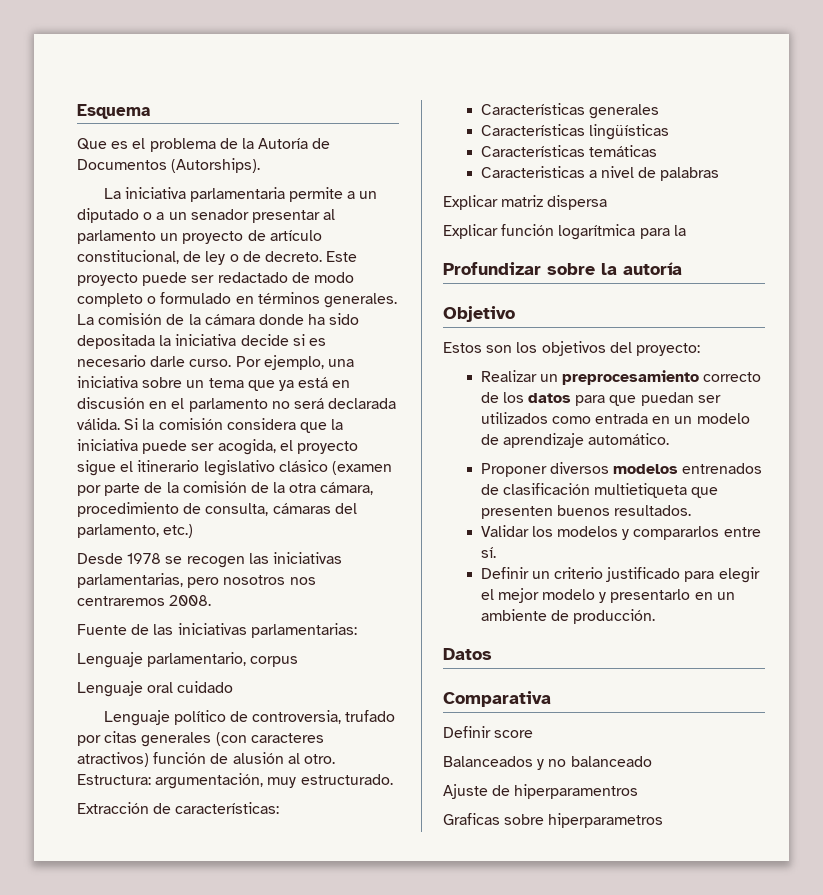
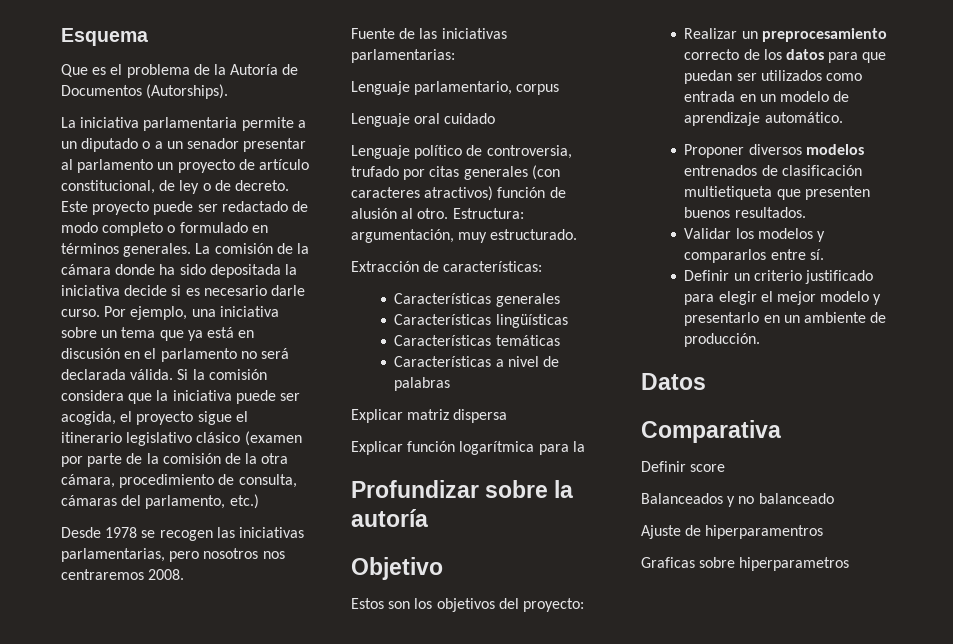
- Caracteristicas a nivel de palabras
+ Características a nivel de palabras

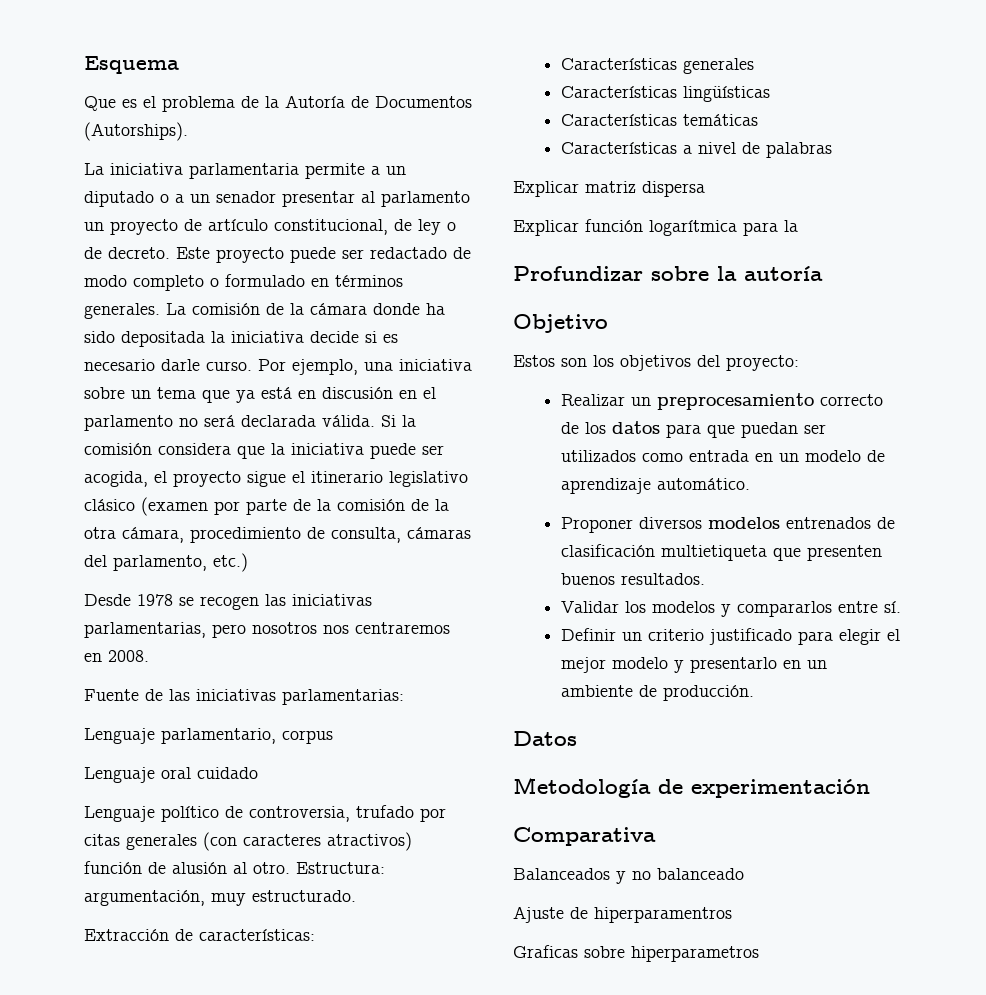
- Desde 1978 se recogen las iniciativas parlamentarias, pero nosotros nos centraremos 2008.
+ Desde 1978 se recogen las iniciativas parlamentarias, pero nosotros nos centraremos en 2008.
+ Metodología de experimentación
- Definir score

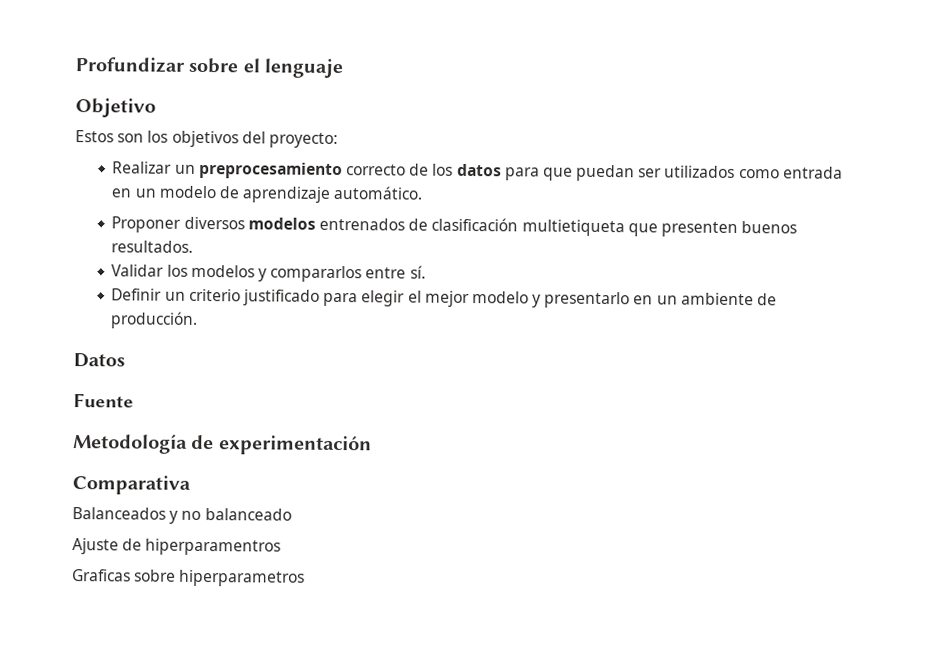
- Esquema
- Que es el problema de la Autoría de Documentos (Autorships).
- La iniciativa parlamentaria permite a un diputado o a un senador presentar al parlamento un proyecto de artículo constitucional, de ley o de decreto. Este proyecto puede ser redactado de modo completo o formulado en términos generales. La comisión de la cámara donde ha sido depositada la iniciativa decide si es necesario darle curso. Por ejemplo, una iniciativa sobre un tema que ya está en discusión en el parlamento no será declarada válida. Si la comisión considera que la iniciativa puede ser acogida, el proyecto sigue el itinerario legislativo clásico (examen por parte de la comisión de la otra cámara, procedimiento de consulta, cámaras del parlamento, etc.)
- Desde 1978 se recogen las iniciativas parlamentarias, pero nosotros nos centraremos en 2008.
- Fuente de las iniciativas parlamentarias:
- Lenguaje parlamentario, corpus
- Lenguaje oral cuidado
- Lenguaje político de controversia, trufado por citas generales (con caracteres atractivos) función de alusión al otro. Estructura: argumentación, muy estructurado.
- Extracción de características:
- Características generales
- Características lingüísticas
- Características temáticas
- Características a nivel de palabras
- Explicar matriz dispersa
- Explicar función logarítmica para la
- Profundizar sobre la autoría
+ Profundizar sobre el lenguaje
+ Fuente

